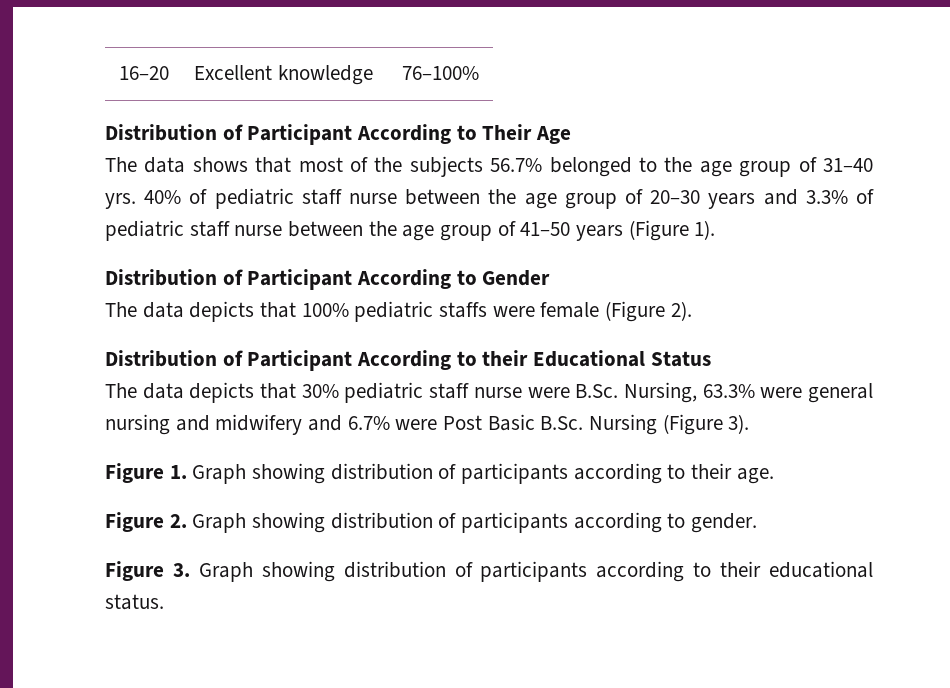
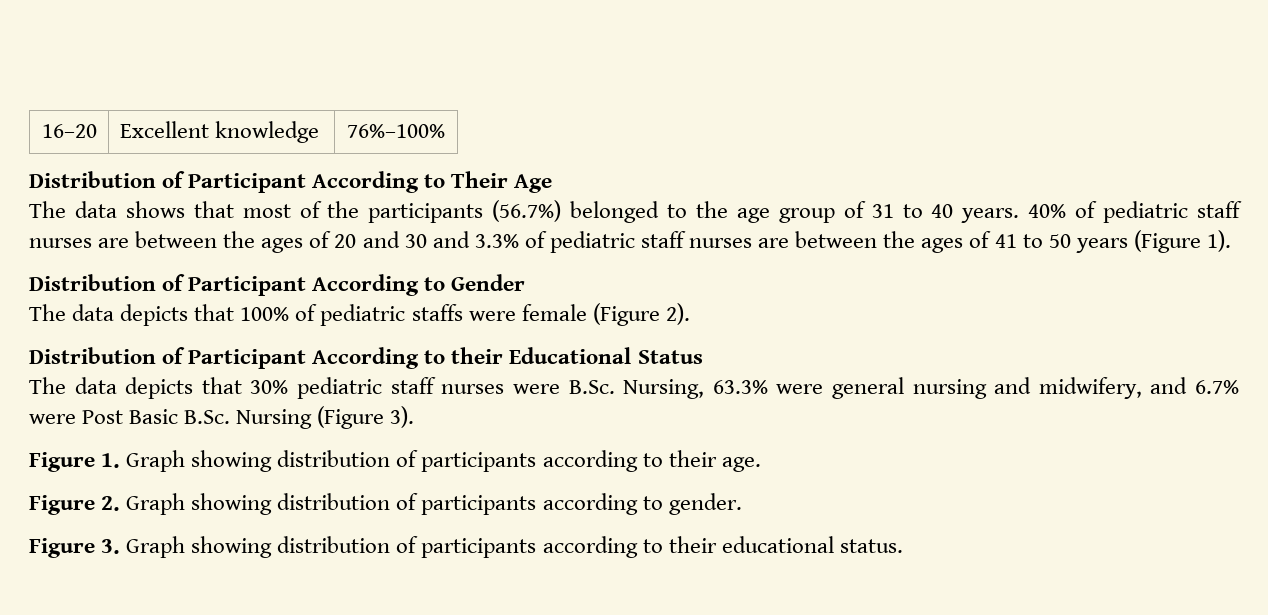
- 16–20 | Excellent knowledge | 76–100%
+ 16–20 | Excellent knowledge | 76%–100%
- The data shows that most of the subjects 56.7% belonged to the age group of 31–40 yrs. 40% of pediatric staff nurse between the age group of 20–30 years and 3.3% of pediatric staff nurse between the age group of 41–50 years (Figure 1).
+ The data shows that most of the participants (56.7%) belonged to the age group of 31 to 40 years. 40% of pediatric staff nurses are between the ages of 20 and 30 and 3.3% of pediatric staff nurses are between the ages of 41 to 50 years (Figure 1).
- The data depicts that 100% pediatric staffs were female (Figure 2).
+ The data depicts that 100% of pediatric staffs were female (Figure 2).
- The data depicts that 30% pediatric staff nurse were B.Sc. Nursing, 63.3% were general nursing and midwifery and 6.7% were Post Basic B.Sc. Nursing (Figure 3).
+ The data depicts that 30% pediatric staff nurses were B.Sc. Nursing, 63.3% were general nursing and midwifery, and 6.7% were Post Basic B.Sc. Nursing (Figure 3).

